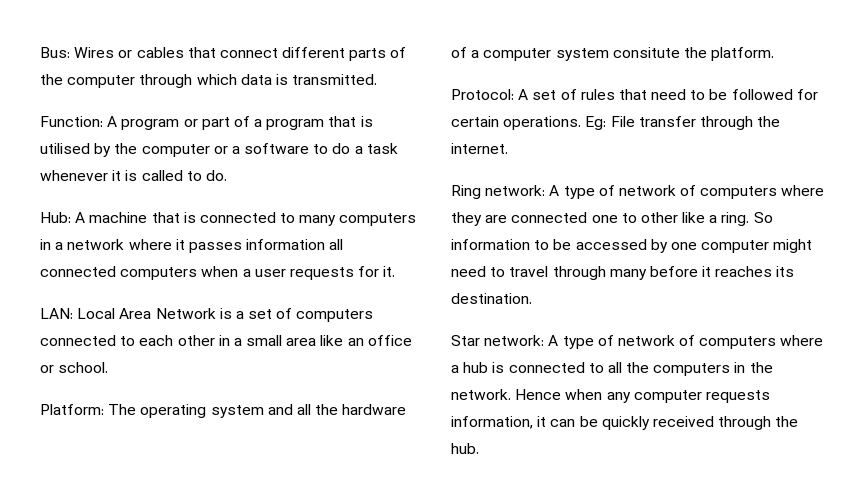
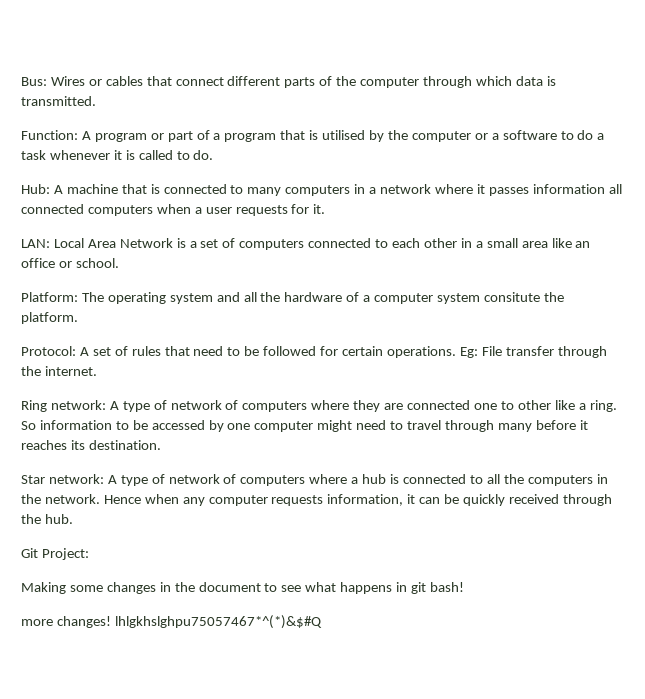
+ Git Project:
+ Making some changes in the document to see what happens in git bash!
+ more changes! lhlgkhslghpu75057467*^(*)&$#Q

